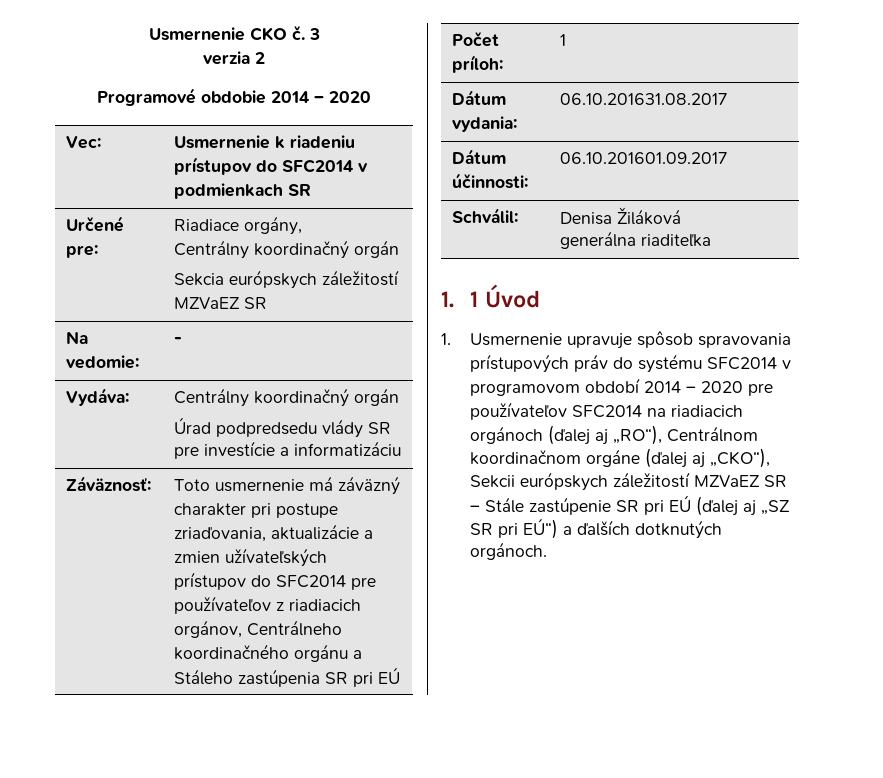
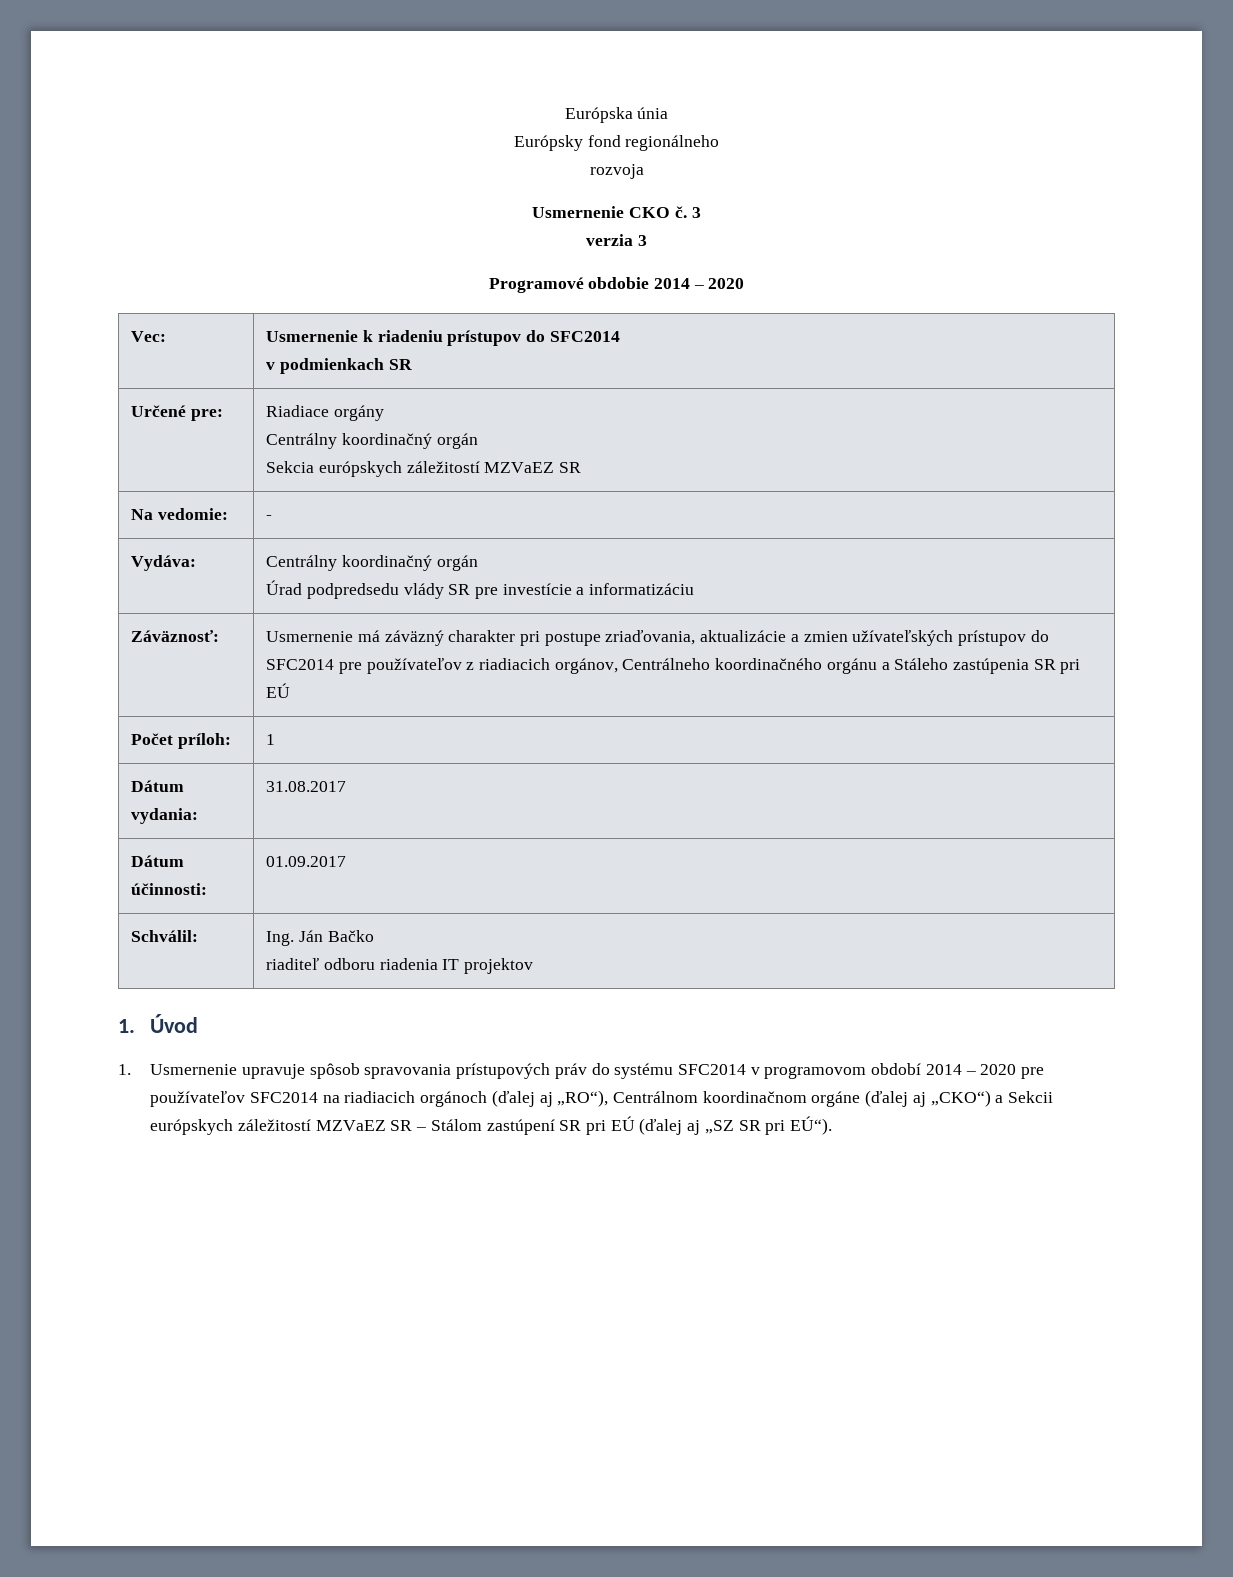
+ Európska únia
+ Európsky fond regionálneho
+ rozvoja
- verzia 2
+ verzia 3
- Vec: | Usmernenie k riadeniu prístupov do SFC2014 v podmienkach SR
+ Vec: | Usmernenie k riadeniu prístupov do SFC2014
+ v podmienkach SR
- Určené pre: | Riadiace orgány,
+ Určené pre: | Riadiace orgány
- Záväznosť: | Toto usmernenie má záväzný charakter pri postupe zriaďovania, aktualizácie a zmien užívateľských prístupov do SFC2014 pre používateľov z riadiacich orgánov, Centrálneho koordinačného orgánu a Stáleho zastúpenia SR pri EÚ
+ Záväznosť: | Usmernenie má záväzný charakter pri postupe zriaďovania, aktualizácie a zmien užívateľských prístupov do SFC2014 pre používateľov z riadiacich orgánov, Centrálneho koordinačného orgánu a Stáleho zastúpenia SR pri EÚ
- Dátum vydania: | 06.10.201631.08.2017
+ Dátum vydania: | 31.08.2017
- Dátum účinnosti: | 06.10.201601.09.2017
+ Dátum účinnosti: | 01.09.2017
- Schválil: | Denisa Žiláková
- generálna riaditeľka
- 1. 1 Úvod
+ Schválil: | Ing. Ján Bačko
+ riaditeľ odboru riadenia IT projektov
+ 1. Úvod
- 1. Usmernenie upravuje spôsob spravovania prístupových práv do systému SFC2014 v programovom období 2014 – 2020 pre používateľov SFC2014 na riadiacich orgánoch (ďalej aj „RO“), Centrálnom koordinačnom orgáne (ďalej aj „CKO“), Sekcii európskych záležitostí MZVaEZ SR – Stále zastúpenie SR pri EÚ (ďalej aj „SZ SR pri EÚ“) a ďalších dotknutých orgánoch.
+ 1. Usmernenie upravuje spôsob spravovania prístupových práv do systému SFC2014 v programovom období 2014 – 2020 pre používateľov SFC2014 na riadiacich orgánoch (ďalej aj „RO“), Centrálnom koordinačnom orgáne (ďalej aj „CKO“) a Sekcii európskych záležitostí MZVaEZ SR – Stálom zastúpení SR pri EÚ (ďalej aj „SZ SR pri EÚ“).

